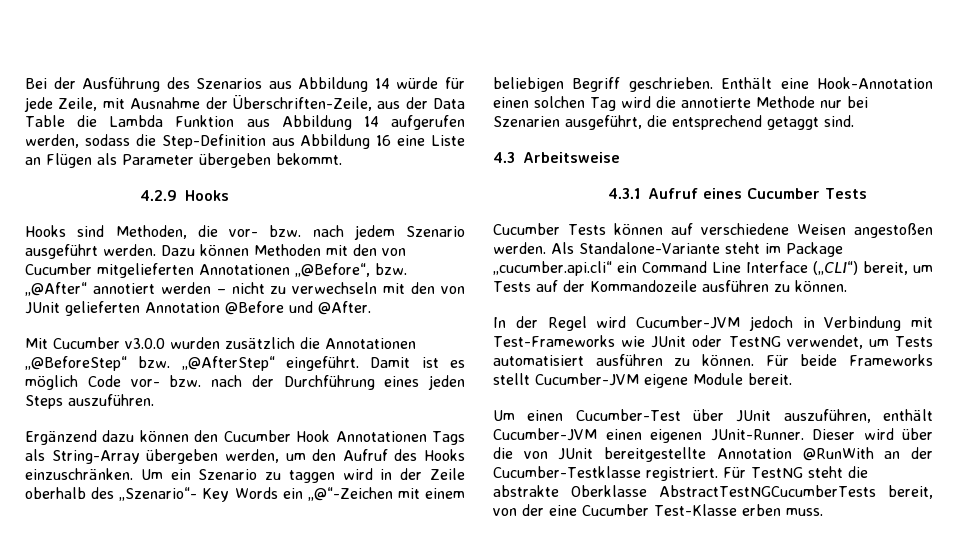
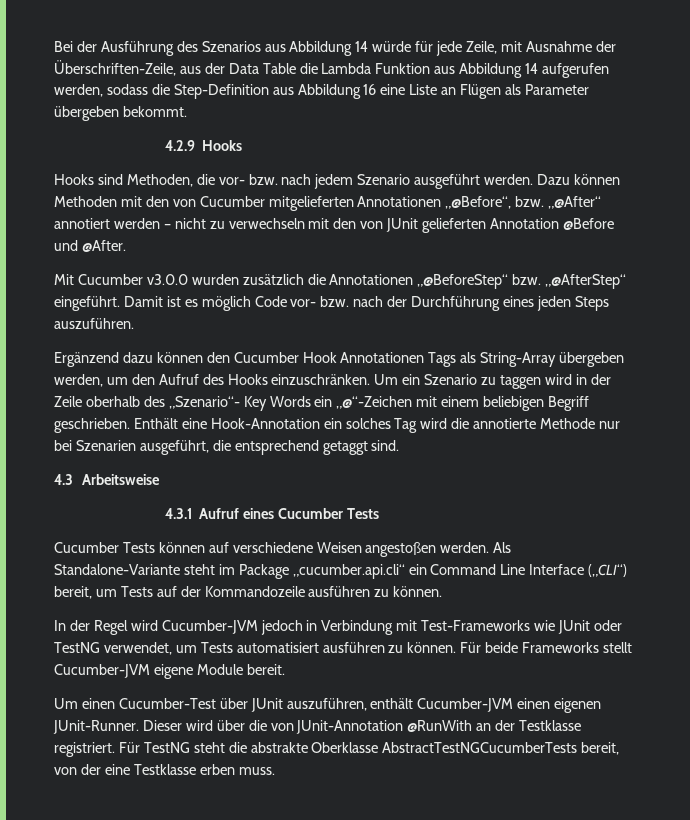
- Enthält eine Hook-Annotation einen solchen Tag wird die annotierte Methode nur bei Szenarien ausgeführt, die entsprechend getaggt sind.
+ Enthält eine Hook-Annotation ein solches Tag wird die annotierte Methode nur bei Szenarien ausgeführt, die entsprechend getaggt sind.
- Dieser wird über die von JUnit bereitgestellte Annotation @RunWith an der Cucumber-Testklasse registriert.
+ Dieser wird über die von JUnit-Annotation @RunWith an der Testklasse registriert.
- Für TestNG steht die abstrakte Oberklasse AbstractTestNGCucumberTests bereit, von der eine Cucumber Test-Klasse erben muss.
+ Für TestNG steht die abstrakte Oberklasse AbstractTestNGCucumberTests bereit, von der eine Testklasse erben muss.

